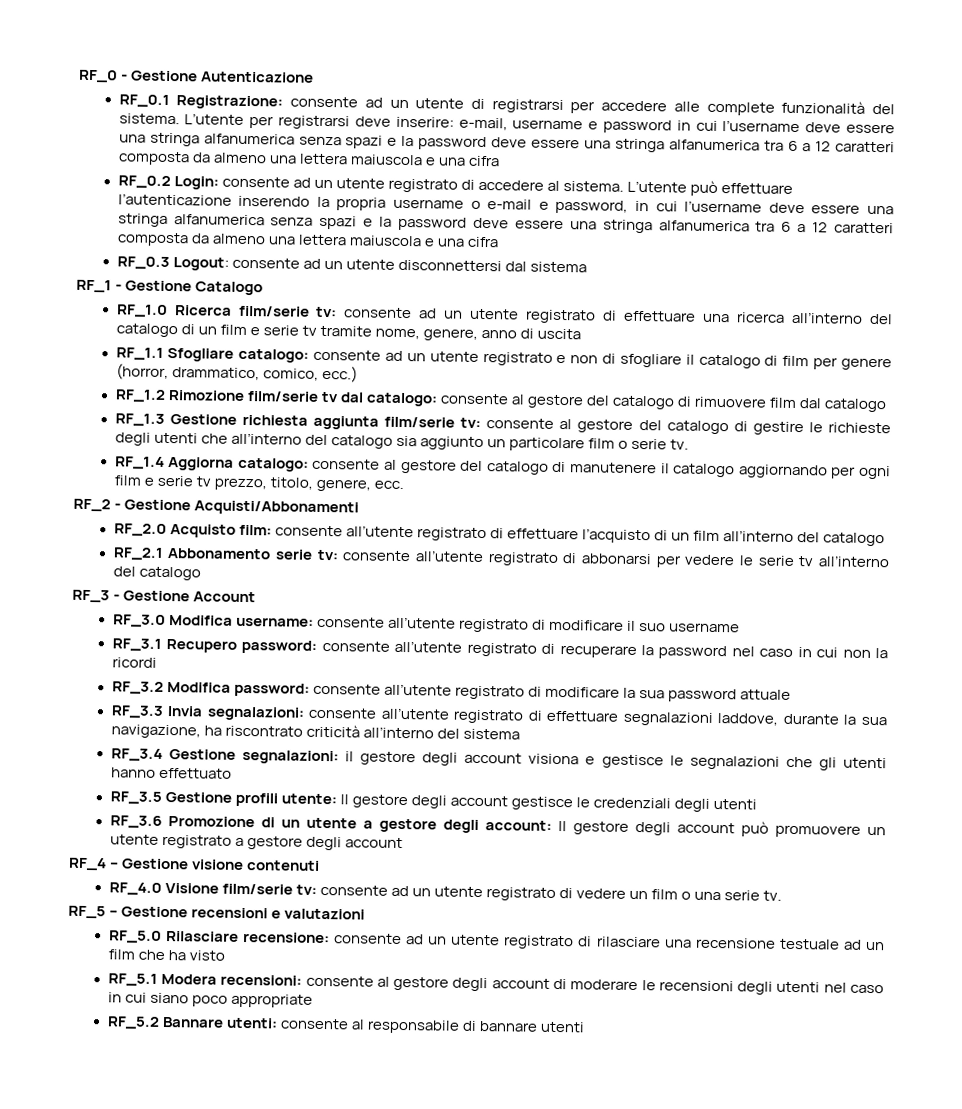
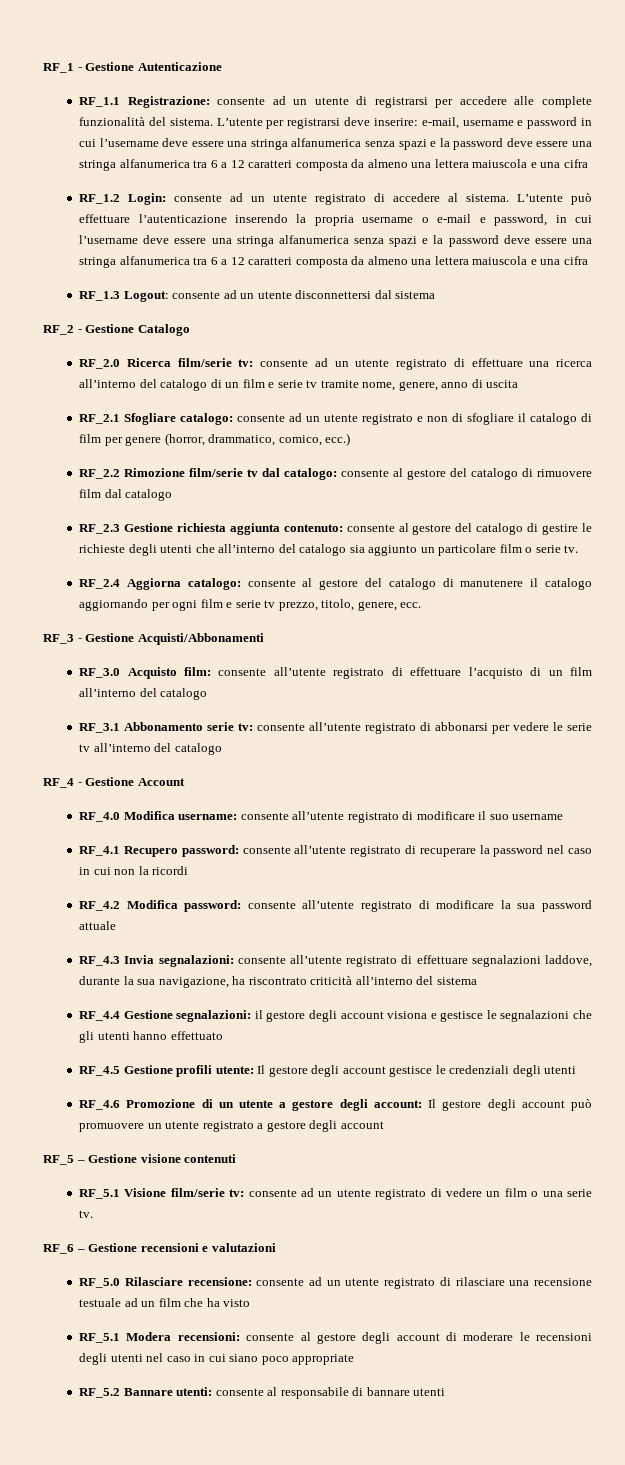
- RF_0 - Gestione Autenticazione
+ RF_1 - Gestione Autenticazione
- RF_0.1 Registrazione: consente ad un utente di registrarsi per accedere alle complete funzionalità del sistema.
+ RF_1.1 Registrazione: consente ad un utente di registrarsi per accedere alle complete funzionalità del sistema.
- RF_0.2 Login: consente ad un utente registrato di accedere al sistema.
+ RF_1.2 Login: consente ad un utente registrato di accedere al sistema.
- RF_0.3 Logout: consente ad un utente disconnettersi dal sistema
+ RF_1.3 Logout: consente ad un utente disconnettersi dal sistema
- RF_1 - Gestione Catalogo
+ RF_2 - Gestione Catalogo
- RF_1.0 Ricerca film/serie tv: consente ad un utente registrato di effettuare una ricerca all’interno del catalogo di un film e serie tv tramite nome, genere, anno di uscita
+ RF_2.0 Ricerca film/serie tv: consente ad un utente registrato di effettuare una ricerca all’interno del catalogo di un film e serie tv tramite nome, genere, anno di uscita
- RF_1.1 Sfogliare catalogo: consente ad un utente registrato e non di sfogliare il catalogo di film per genere (horror, drammatico, comico, ecc.)
+ RF_2.1 Sfogliare catalogo: consente ad un utente registrato e non di sfogliare il catalogo di film per genere (horror, drammatico, comico, ecc.)
- RF_1.2 Rimozione film/serie tv dal catalogo: consente al gestore del catalogo di rimuovere film dal catalogo
+ RF_2.2 Rimozione film/serie tv dal catalogo: consente al gestore del catalogo di rimuovere film dal catalogo
- RF_1.3 Gestione richiesta aggiunta film/serie tv: consente al gestore del catalogo di gestire le richieste degli utenti che all’interno del catalogo sia aggiunto un particolare film o serie tv.
+ RF_2.3 Gestione richiesta aggiunta contenuto: consente al gestore del catalogo di gestire le richieste degli utenti che all’interno del catalogo sia aggiunto un particolare film o serie tv.
- RF_1.4 Aggiorna catalogo: consente al gestore del catalogo di manutenere il catalogo aggiornando per ogni film e serie tv prezzo, titolo, genere, ecc.
+ RF_2.4 Aggiorna catalogo: consente al gestore del catalogo di manutenere il catalogo aggiornando per ogni film e serie tv prezzo, titolo, genere, ecc.
- RF_2 - Gestione Acquisti/Abbonamenti
+ RF_3 - Gestione Acquisti/Abbonamenti
- RF_2.0 Acquisto film: consente all’utente registrato di effettuare l’acquisto di un film all’interno del catalogo
+ RF_3.0 Acquisto film: consente all’utente registrato di effettuare l’acquisto di un film all’interno del catalogo
- RF_2.1 Abbonamento serie tv: consente all’utente registrato di abbonarsi per vedere le serie tv all’interno del catalogo
+ RF_3.1 Abbonamento serie tv: consente all’utente registrato di abbonarsi per vedere le serie tv all’interno del catalogo
- RF_3 - Gestione Account
+ RF_4 - Gestione Account
- RF_3.0 Modifica username: consente all’utente registrato di modificare il suo username
+ RF_4.0 Modifica username: consente all’utente registrato di modificare il suo username
- RF_3.1 Recupero password: consente all’utente registrato di recuperare la password nel caso in cui non la ricordi
+ RF_4.1 Recupero password: consente all’utente registrato di recuperare la password nel caso in cui non la ricordi
- RF_3.2 Modifica password: consente all’utente registrato di modificare la sua password attuale
+ RF_4.2 Modifica password: consente all’utente registrato di modificare la sua password attuale
- RF_3.3 Invia segnalazioni: consente all’utente registrato di effettuare segnalazioni laddove, durante la sua navigazione, ha riscontrato criticità all’interno del sistema
+ RF_4.3 Invia segnalazioni: consente all’utente registrato di effettuare segnalazioni laddove, durante la sua navigazione, ha riscontrato criticità all’interno del sistema
- RF_3.4 Gestione segnalazioni: il gestore degli account visiona e gestisce le segnalazioni che gli utenti hanno effettuato
+ RF_4.4 Gestione segnalazioni: il gestore degli account visiona e gestisce le segnalazioni che gli utenti hanno effettuato
- RF_3.5 Gestione profili utente: Il gestore degli account gestisce le credenziali degli utenti
+ RF_4.5 Gestione profili utente: Il gestore degli account gestisce le credenziali degli utenti
- RF_3.6 Promozione di un utente a gestore degli account: Il gestore degli account può promuovere un utente registrato a gestore degli account
+ RF_4.6 Promozione di un utente a gestore degli account: Il gestore degli account può promuovere un utente registrato a gestore degli account
- RF_4 – Gestione visione contenuti
+ RF_5 – Gestione visione contenuti
- RF_4.0 Visione film/serie tv: consente ad un utente registrato di vedere un film o una serie tv.
+ RF_5.1 Visione film/serie tv: consente ad un utente registrato di vedere un film o una serie tv.
- RF_5 – Gestione recensioni e valutazioni
+ RF_6 – Gestione recensioni e valutazioni

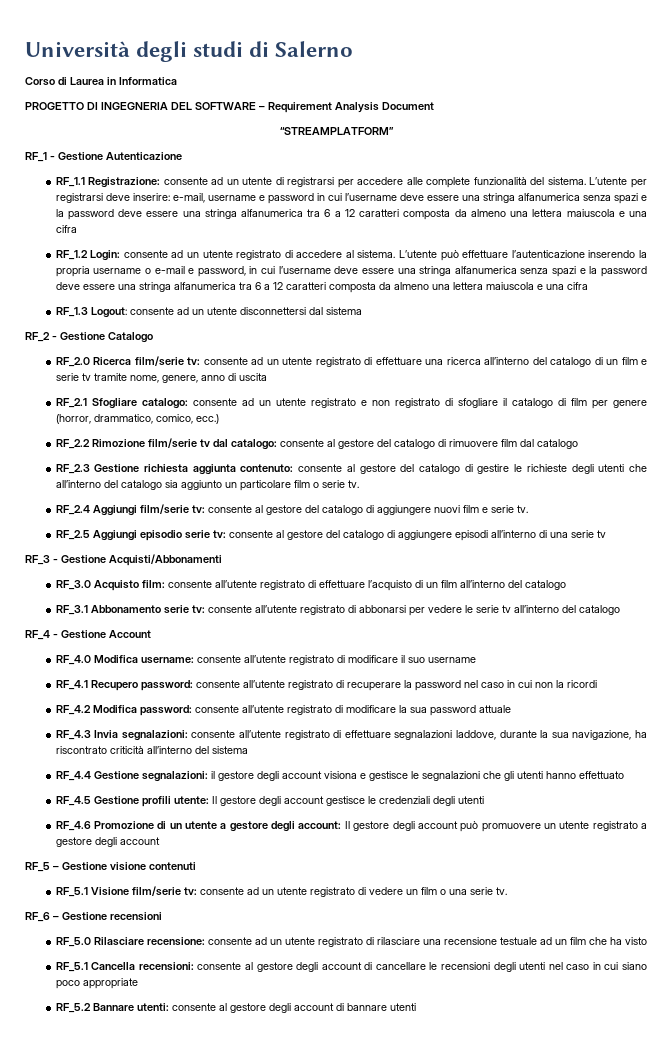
+ Università degli studi di Salerno
+ Corso di Laurea in Informatica
+ PROGETTO DI INGEGNERIA DEL SOFTWARE – Requirement Analysis Document
+ “STREAMPLATFORM”
- RF_2.1 Sfogliare catalogo: consente ad un utente registrato e non di sfogliare il catalogo di film per genere (horror, drammatico, comico, ecc.)
+ RF_2.1 Sfogliare catalogo: consente ad un utente registrato e non registrato di sfogliare il catalogo di film per genere (horror, drammatico, comico, ecc.)
- RF_2.4 Aggiorna catalogo: consente al gestore del catalogo di manutenere il catalogo aggiornando per ogni film e serie tv prezzo, titolo, genere, ecc.
+ RF_2.4 Aggiungi film/serie tv: consente al gestore del catalogo di aggiungere nuovi film e serie tv.
+ RF_2.5 Aggiungi episodio serie tv: consente al gestore del catalogo di aggiungere episodi all’interno di una serie tv
- RF_6 – Gestione recensioni e valutazioni
+ RF_6 – Gestione recensioni
- RF_5.1 Modera recensioni: consente al gestore degli account di moderare le recensioni degli utenti nel caso in cui siano poco appropriate
+ RF_5.1 Cancella recensioni: consente al gestore degli account di cancellare le recensioni degli utenti nel caso in cui siano poco appropriate
- RF_5.2 Bannare utenti: consente al responsabile di bannare utenti
+ RF_5.2 Bannare utenti: consente al gestore degli account di bannare utenti

